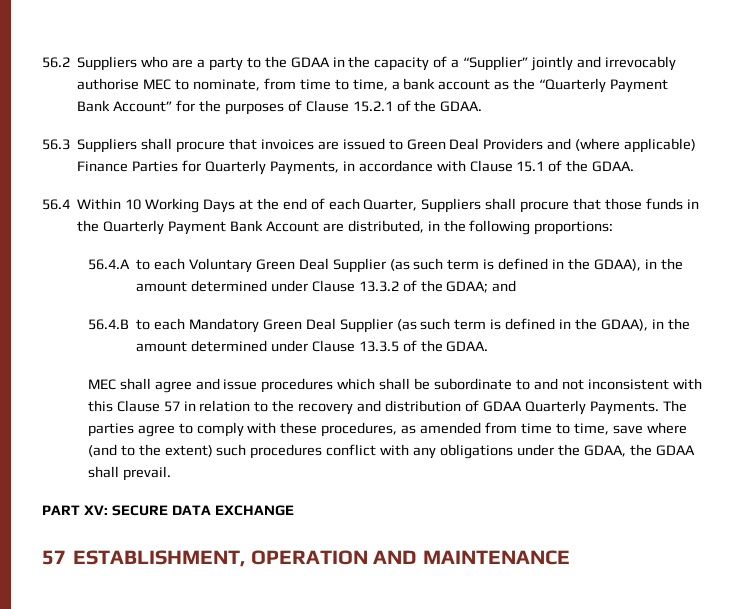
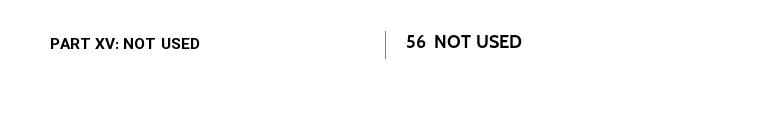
- 56.2 Suppliers who are a party to the GDAA in the capacity of a “Supplier” jointly and irrevocably authorise MEC to nominate, from time to time, a bank account as the “Quarterly Payment Bank Account” for the purposes of Clause 15.2.1 of the GDAA.
- 56.3 Suppliers shall procure that invoices are issued to Green Deal Providers and (where applicable) Finance Parties for Quarterly Payments, in accordance with Clause 15.1 of the GDAA.
- 56.4 Within 10 Working Days at the end of each Quarter, Suppliers shall procure that those funds in the Quarterly Payment Bank Account are distributed, in the following proportions:
- 56.4.A to each Voluntary Green Deal Supplier (as such term is defined in the GDAA), in the amount determined under Clause 13.3.2 of the GDAA; and
- 56.4.B to each Mandatory Green Deal Supplier (as such term is defined in the GDAA), in the amount determined under Clause 13.3.5 of the GDAA.
- MEC shall agree and issue procedures which shall be subordinate to and not inconsistent with this Clause 57 in relation to the recovery and distribution of GDAA Quarterly Payments. The parties agree to comply with these procedures, as amended from time to time, save where (and to the extent) such procedures conflict with any obligations under the GDAA, the GDAA shall prevail.
- PART XV: SECURE DATA EXCHANGE
- 57 ESTABLISHMENT, OPERATION AND MAINTENANCE
+ PART XV: NOT USED
+ 56 NOT USED

